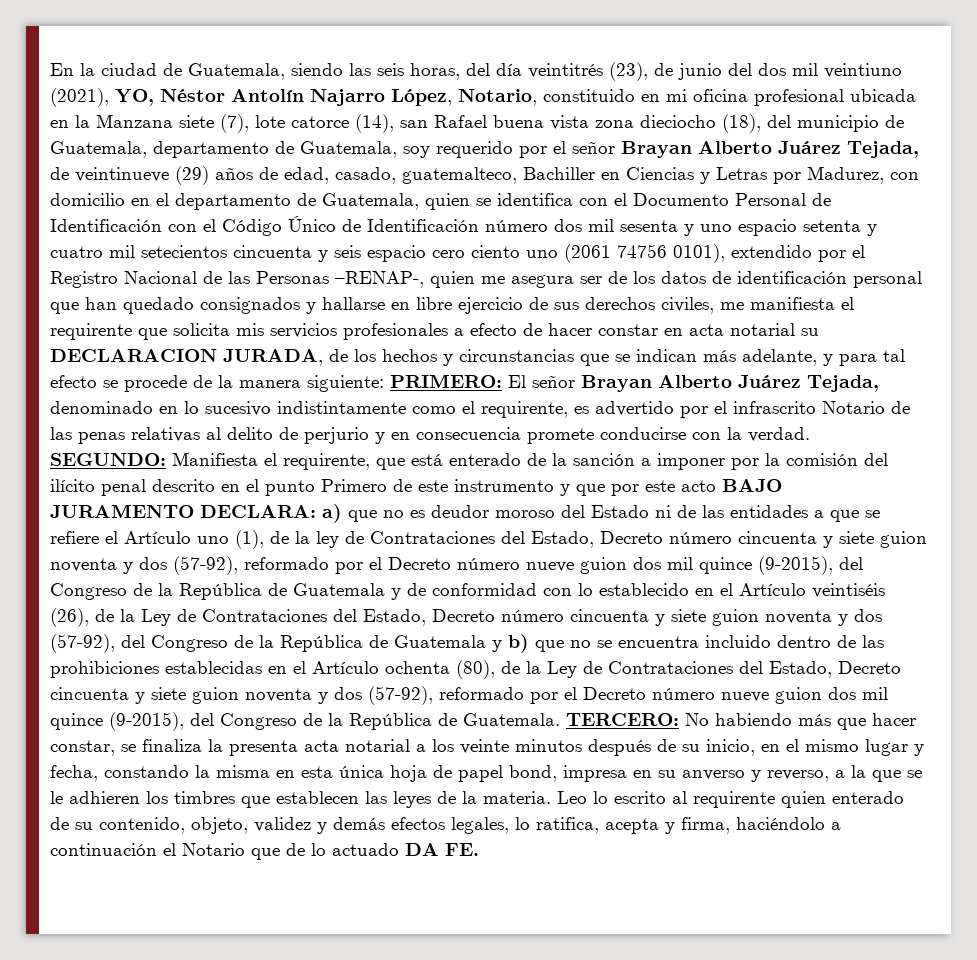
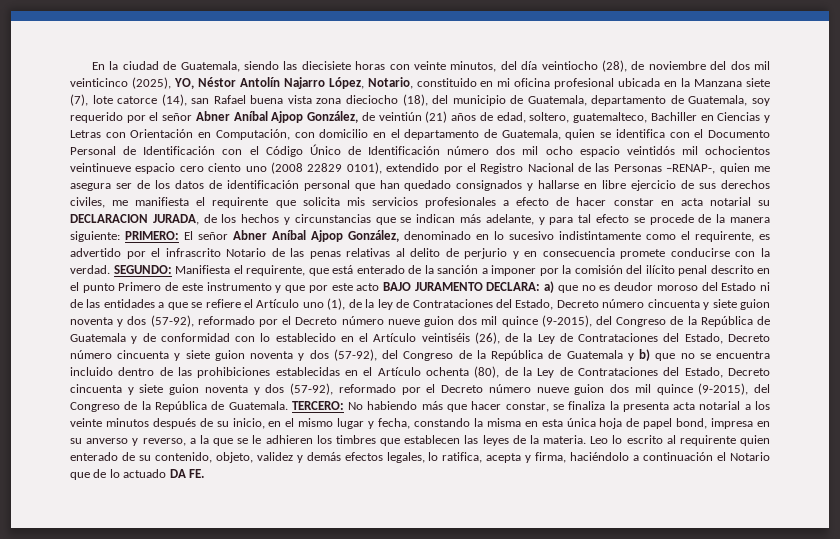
- En la ciudad de Guatemala, siendo las seis horas, del día veintitrés (23), de junio del dos mil veintiuno (2021), YO, Néstor Antolín Najarro López, Notario, constituido en mi oficina profesional ubicada en la Manzana siete (7), lote catorce (14), san Rafael buena vista zona dieciocho (18), del municipio de Guatemala, departamento de Guatemala, soy requerido por el señor Brayan Alberto Juárez Tejada, de veintinueve (29) años de edad, casado, guatemalteco, Bachiller en Ciencias y Letras por Madurez, con domicilio en el departamento de Guatemala, quien se identifica con el Documento Personal de Identificación con el Código Único de Identificación número dos mil sesenta y uno espacio setenta y cuatro mil setecientos cincuenta y seis espacio cero ciento uno (2061 74756 0101), extendido por el Registro Nacional de las Personas –RENAP-, quien me asegura ser de los datos de identificación personal que han quedado consignados y hallarse en libre ejercicio de sus derechos civiles, me manifiesta el requirente que solicita mis servicios profesionales a efecto de hacer constar en acta notarial su DECLARACION JURADA, de los hechos y circunstancias que se indican más adelante, y para tal efecto se procede de la manera siguiente:
+ En la ciudad de Guatemala, siendo las diecisiete horas con veinte minutos, del día veintiocho (28), de noviembre del dos mil veinticinco (2025), YO, Néstor Antolín Najarro López, Notario, constituido en mi oficina profesional ubicada en la Manzana siete (7), lote catorce (14), san Rafael buena vista zona dieciocho (18), del municipio de Guatemala, departamento de Guatemala, soy requerido por el señor Abner Aníbal Ajpop González, de veintiún (21) años de edad, soltero, guatemalteco, Bachiller en Ciencias y Letras con Orientación en Computación, con domicilio en el departamento de Guatemala, quien se identifica con el Documento Personal de Identificación con el Código Único de Identificación número dos mil ocho espacio veintidós mil ochocientos veintinueve espacio cero ciento uno (2008 22829 0101), extendido por el Registro Nacional de las Personas –RENAP-, quien me asegura ser de los datos de identificación personal que han quedado consignados y hallarse en libre ejercicio de sus derechos civiles, me manifiesta el requirente que solicita mis servicios profesionales a efecto de hacer constar en acta notarial su DECLARACION JURADA, de los hechos y circunstancias que se indican más adelante, y para tal efecto se procede de la manera siguiente:
- El señor Brayan Alberto Juárez Tejada, denominado en lo sucesivo indistintamente como el requirente, es advertido por el infrascrito Notario de las penas relativas al delito de perjurio y en consecuencia promete conducirse con la verdad.
+ El señor Abner Aníbal Ajpop González, denominado en lo sucesivo indistintamente como el requirente, es advertido por el infrascrito Notario de las penas relativas al delito de perjurio y en consecuencia promete conducirse con la verdad.

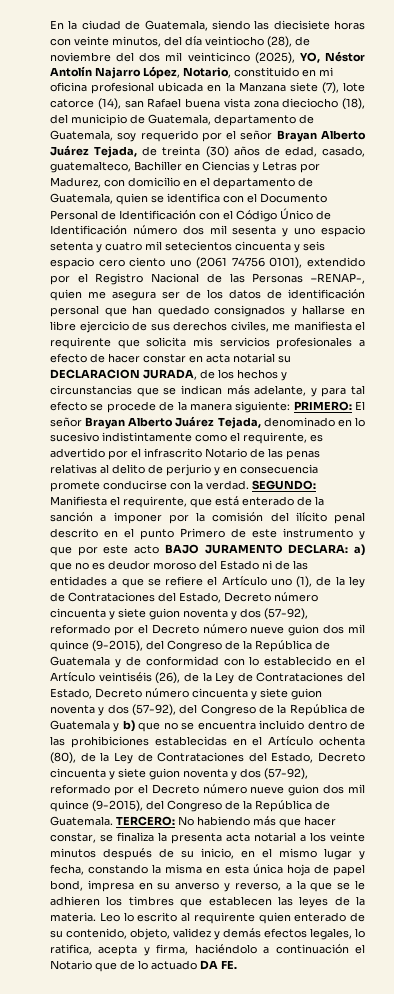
- En la ciudad de Guatemala, siendo las diecisiete horas con veinte minutos, del día veintiocho (28), de noviembre del dos mil veinticinco (2025), YO, Néstor Antolín Najarro López, Notario, constituido en mi oficina profesional ubicada en la Manzana siete (7), lote catorce (14), san Rafael buena vista zona dieciocho (18), del municipio de Guatemala, departamento de Guatemala, soy requerido por el señor Abner Aníbal Ajpop González, de veintiún (21) años de edad, soltero, guatemalteco, Bachiller en Ciencias y Letras con Orientación en Computación, con domicilio en el departamento de Guatemala, quien se identifica con el Documento Personal de Identificación con el Código Único de Identificación número dos mil ocho espacio veintidós mil ochocientos veintinueve espacio cero ciento uno (2008 22829 0101), extendido por el Registro Nacional de las Personas –RENAP-, quien me asegura ser de los datos de identificación personal que han quedado consignados y hallarse en libre ejercicio de sus derechos civiles, me manifiesta el requirente que solicita mis servicios profesionales a efecto de hacer constar en acta notarial su DECLARACION JURADA, de los hechos y circunstancias que se indican más adelante, y para tal efecto se procede de la manera siguiente:
+ En la ciudad de Guatemala, siendo las diecisiete horas con veinte minutos, del día veintiocho (28), de noviembre del dos mil veinticinco (2025), YO, Néstor Antolín Najarro López, Notario, constituido en mi oficina profesional ubicada en la Manzana siete (7), lote catorce (14), san Rafael buena vista zona dieciocho (18), del municipio de Guatemala, departamento de Guatemala, soy requerido por el señor Brayan Alberto Juárez Tejada, de treinta (30) años de edad, casado, guatemalteco, Bachiller en Ciencias y Letras por Madurez, con domicilio en el departamento de Guatemala, quien se identifica con el Documento Personal de Identificación con el Código Único de Identificación número dos mil sesenta y uno espacio setenta y cuatro mil setecientos cincuenta y seis espacio cero ciento uno (2061 74756 0101), extendido por el Registro Nacional de las Personas –RENAP-, quien me asegura ser de los datos de identificación personal que han quedado consignados y hallarse en libre ejercicio de sus derechos civiles, me manifiesta el requirente que solicita mis servicios profesionales a efecto de hacer constar en acta notarial su DECLARACION JURADA, de los hechos y circunstancias que se indican más adelante, y para tal efecto se procede de la manera siguiente:
- El señor Abner Aníbal Ajpop González, denominado en lo sucesivo indistintamente como el requirente, es advertido por el infrascrito Notario de las penas relativas al delito de perjurio y en consecuencia promete conducirse con la verdad.
+ El señor Brayan Alberto Juárez Tejada, denominado en lo sucesivo indistintamente como el requirente, es advertido por el infrascrito Notario de las penas relativas al delito de perjurio y en consecuencia promete conducirse con la verdad.

